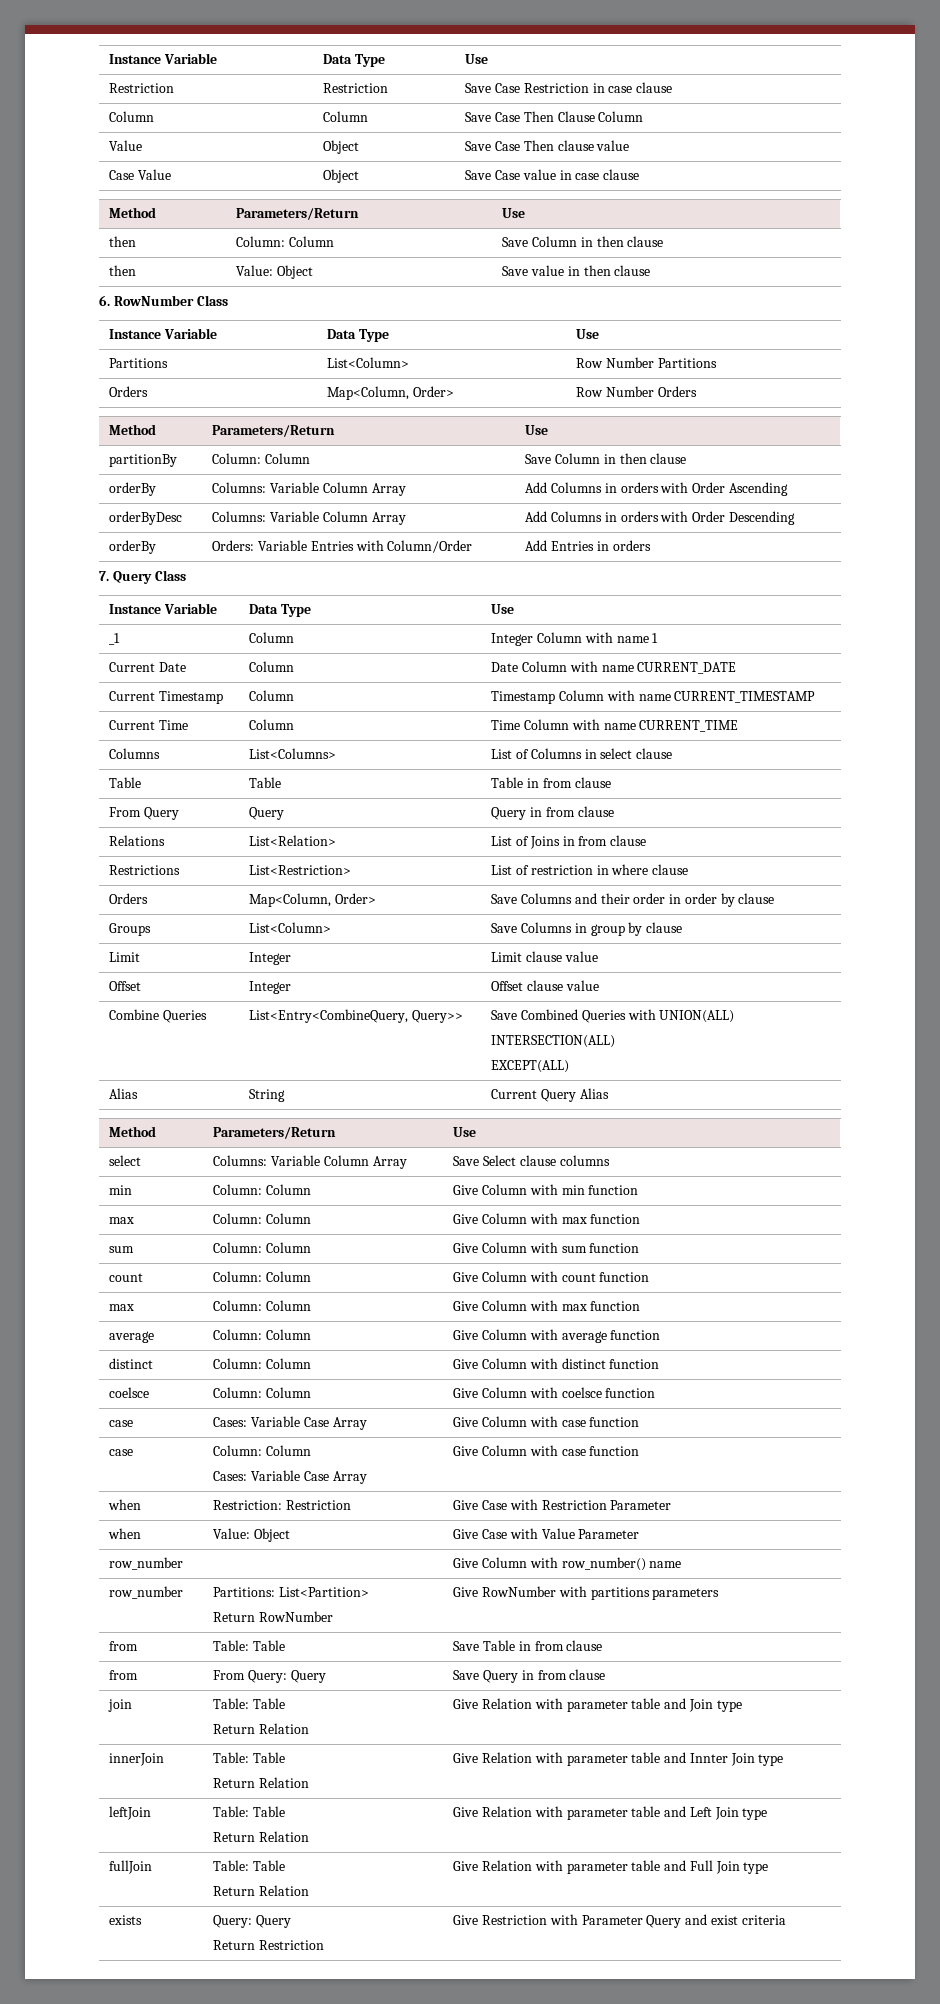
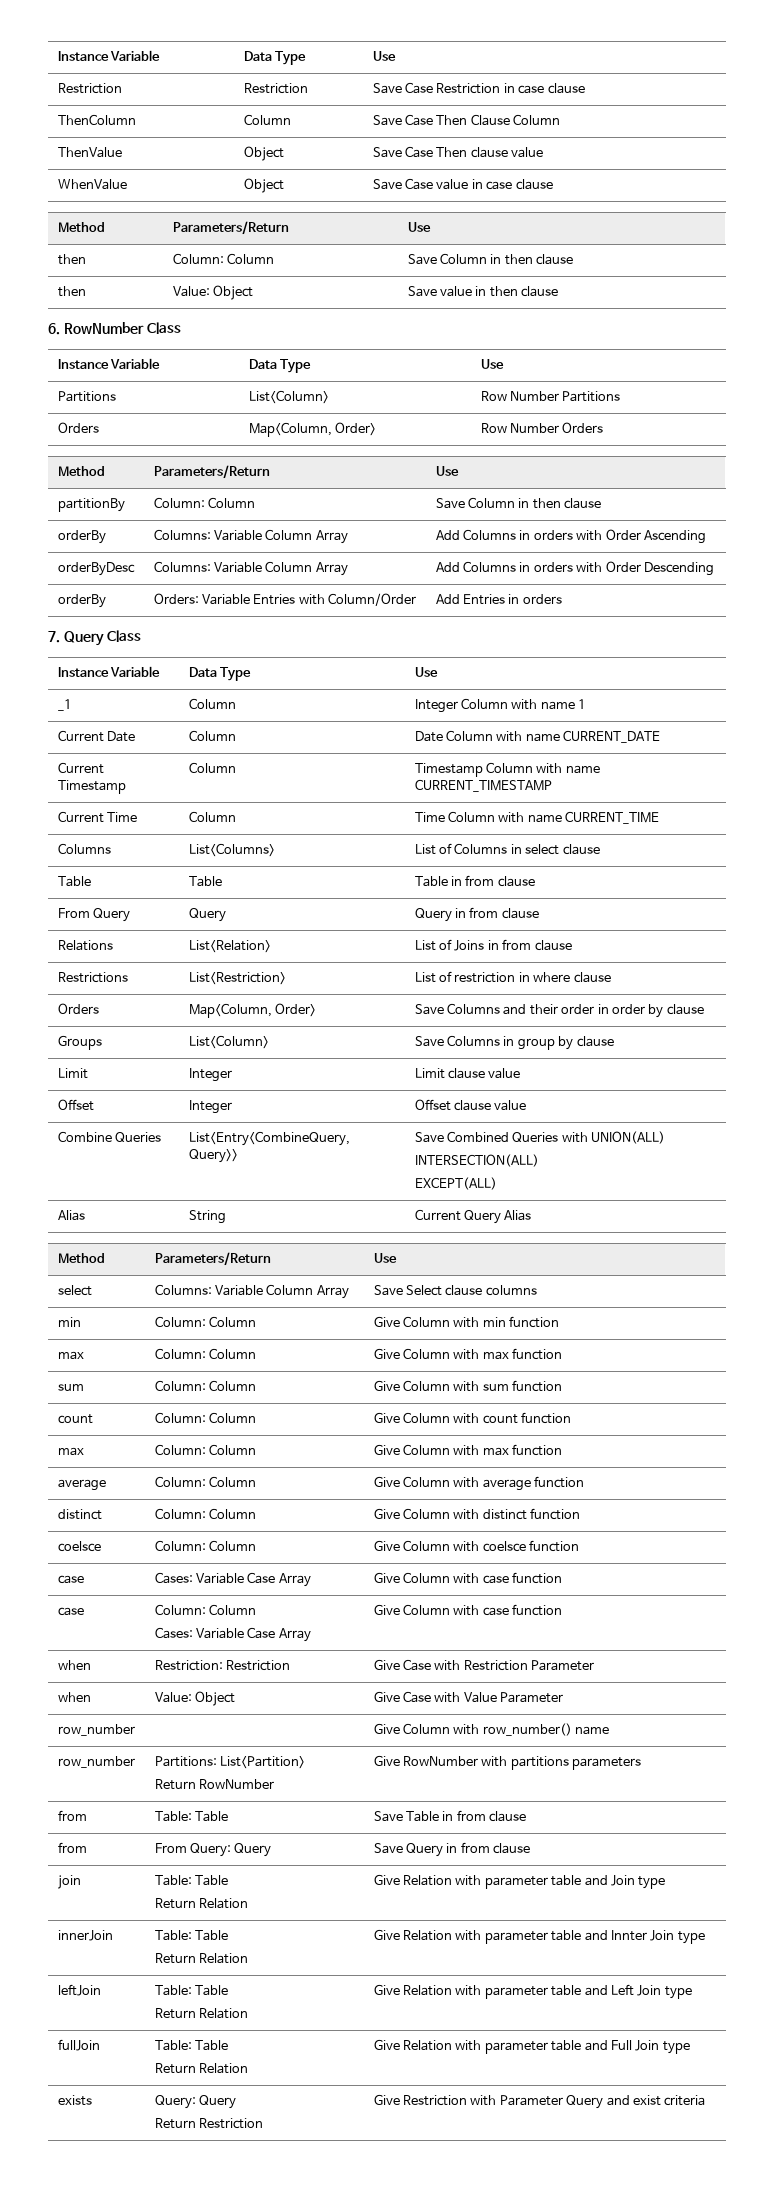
- Column | Column | Save Case Then Clause Column
+ ThenColumn | Column | Save Case Then Clause Column
- Value | Object | Save Case Then clause value
+ ThenValue | Object | Save Case Then clause value
- Case Value | Object | Save Case value in case clause
+ WhenValue | Object | Save Case value in case clause

